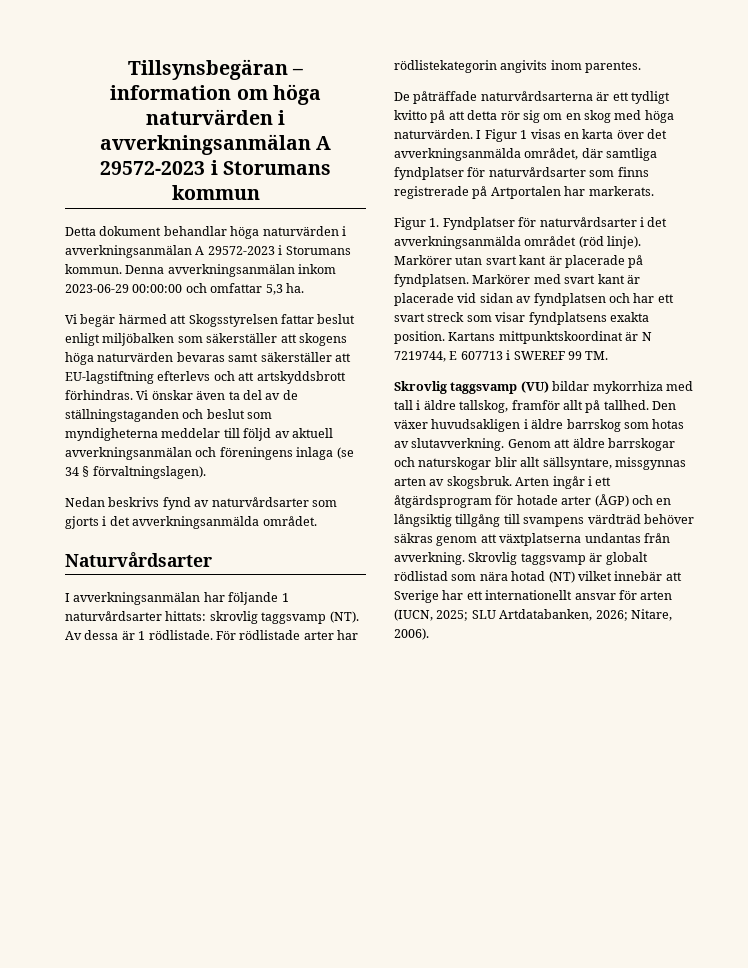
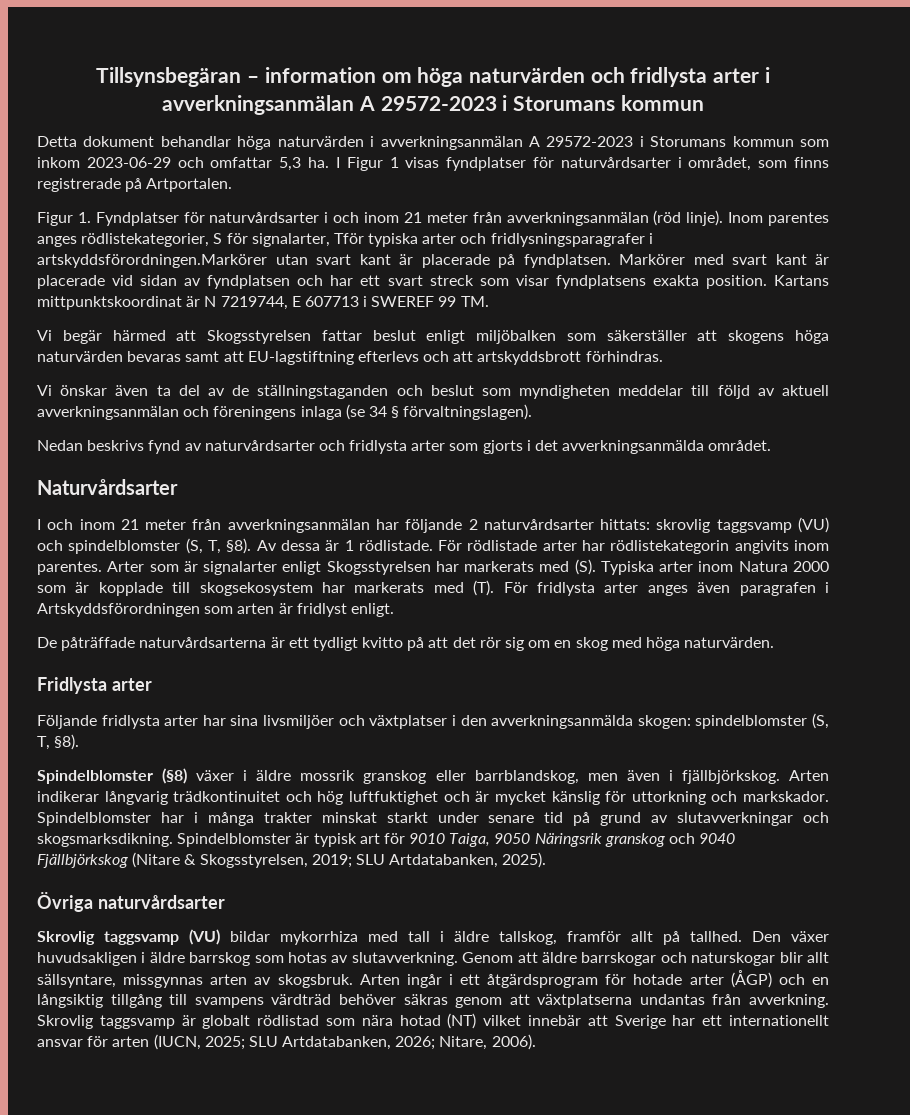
- Tillsynsbegäran – information om höga naturvärden i avverkningsanmälan A 29572-2023 i Storumans kommun
+ Tillsynsbegäran – information om höga naturvärden och fridlysta arter i avverkningsanmälan A 29572-2023 i Storumans kommun
- Detta dokument behandlar höga naturvärden i avverkningsanmälan A 29572-2023 i Storumans kommun. Denna avverkningsanmälan inkom 2023-06-29 00:00:00 och omfattar 5,3 ha.
- Vi begär härmed att Skogsstyrelsen fattar beslut enligt miljöbalken som säkerställer att skogens höga naturvärden bevaras samt säkerställer att EU-lagstiftning efterlevs och att artskyddsbrott förhindras. Vi önskar även ta del av de ställningstaganden och beslut som myndigheterna meddelar till följd av aktuell avverkningsanmälan och föreningens inlaga (se 34 § förvaltningslagen).
- Nedan beskrivs fynd av naturvårdsarter som gjorts i det avverkningsanmälda området.
- Naturvårdsarter
- I avverkningsanmälan har följande 1 naturvårdsarter hittats: skrovlig taggsvamp (NT). Av dessa är 1 rödlistade. För rödlistade arter har rödlistekategorin angivits inom parentes.
- De påträffade naturvårdsarterna är ett tydligt kvitto på att detta rör sig om en skog med höga naturvärden. I Figur 1 visas en karta över det avverkningsanmälda området, där samtliga fyndplatser för naturvårdsarter som finns registrerade på Artportalen har markerats.
+ Detta dokument behandlar höga naturvärden i avverkningsanmälan A 29572-2023 i Storumans kommun som inkom 2023-06-29 och omfattar 5,3 ha. I Figur 1 visas fyndplatser för naturvårdsarter i området, som finns registrerade på Artportalen.
- Figur 1. Fyndplatser för naturvårdsarter i det avverkningsanmälda området (röd linje). Markörer utan svart kant är placerade på fyndplatsen.
+ Figur 1. Fyndplatser för naturvårdsarter i och inom 21 meter från avverkningsanmälan (röd linje). Inom parentes anges rödlistekategorier, S för signalarter, Tför typiska arter och fridlysningsparagrafer i artskyddsförordningen.Markörer utan svart kant är placerade på fyndplatsen.
+ Vi begär härmed att Skogsstyrelsen fattar beslut enligt miljöbalken som säkerställer att skogens höga naturvärden bevaras samt att EU-lagstiftning efterlevs och att artskyddsbrott förhindras.
+ Vi önskar även ta del av de ställningstaganden och beslut som myndigheten meddelar till följd av aktuell avverkningsanmälan och föreningens inlaga (se 34 § förvaltningslagen).
+ Nedan beskrivs fynd av naturvårdsarter och fridlysta arter som gjorts i det avverkningsanmälda området.
+ Naturvårdsarter
+ I och inom 21 meter från avverkningsanmälan har följande 2 naturvårdsarter hittats: skrovlig taggsvamp (VU) och spindelblomster (S, T, §8). Av dessa är 1 rödlistade. För rödlistade arter har rödlistekategorin angivits inom parentes. Arter som är signalarter enligt Skogsstyrelsen har markerats med (S). Typiska arter inom Natura 2000 som är kopplade till skogsekosystem har markerats med (T). För fridlysta arter anges även paragrafen i Artskyddsförordningen som arten är fridlyst enligt.
+ De påträffade naturvårdsarterna är ett tydligt kvitto på att det rör sig om en skog med höga naturvärden.
+ Fridlysta arter
+ Följande fridlysta arter har sina livsmiljöer och växtplatser i den avverkningsanmälda skogen: spindelblomster (S, T, §8).
+ Spindelblomster (§8) växer i äldre mossrik granskog eller barrblandskog, men även i fjällbjörkskog. Arten indikerar långvarig trädkontinuitet och hög luftfuktighet och är mycket känslig för uttorkning och markskador. Spindelblomster har i många trakter minskat starkt under senare tid på grund av slutavverkningar och skogsmarksdikning. Spindelblomster är typisk art för 9010 Taiga, 9050 Näringsrik granskog och 9040 Fjällbjörkskog (Nitare & Skogsstyrelsen, 2019; SLU Artdatabanken, 2025).
+ Övriga naturvårdsarter

